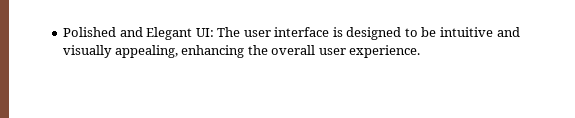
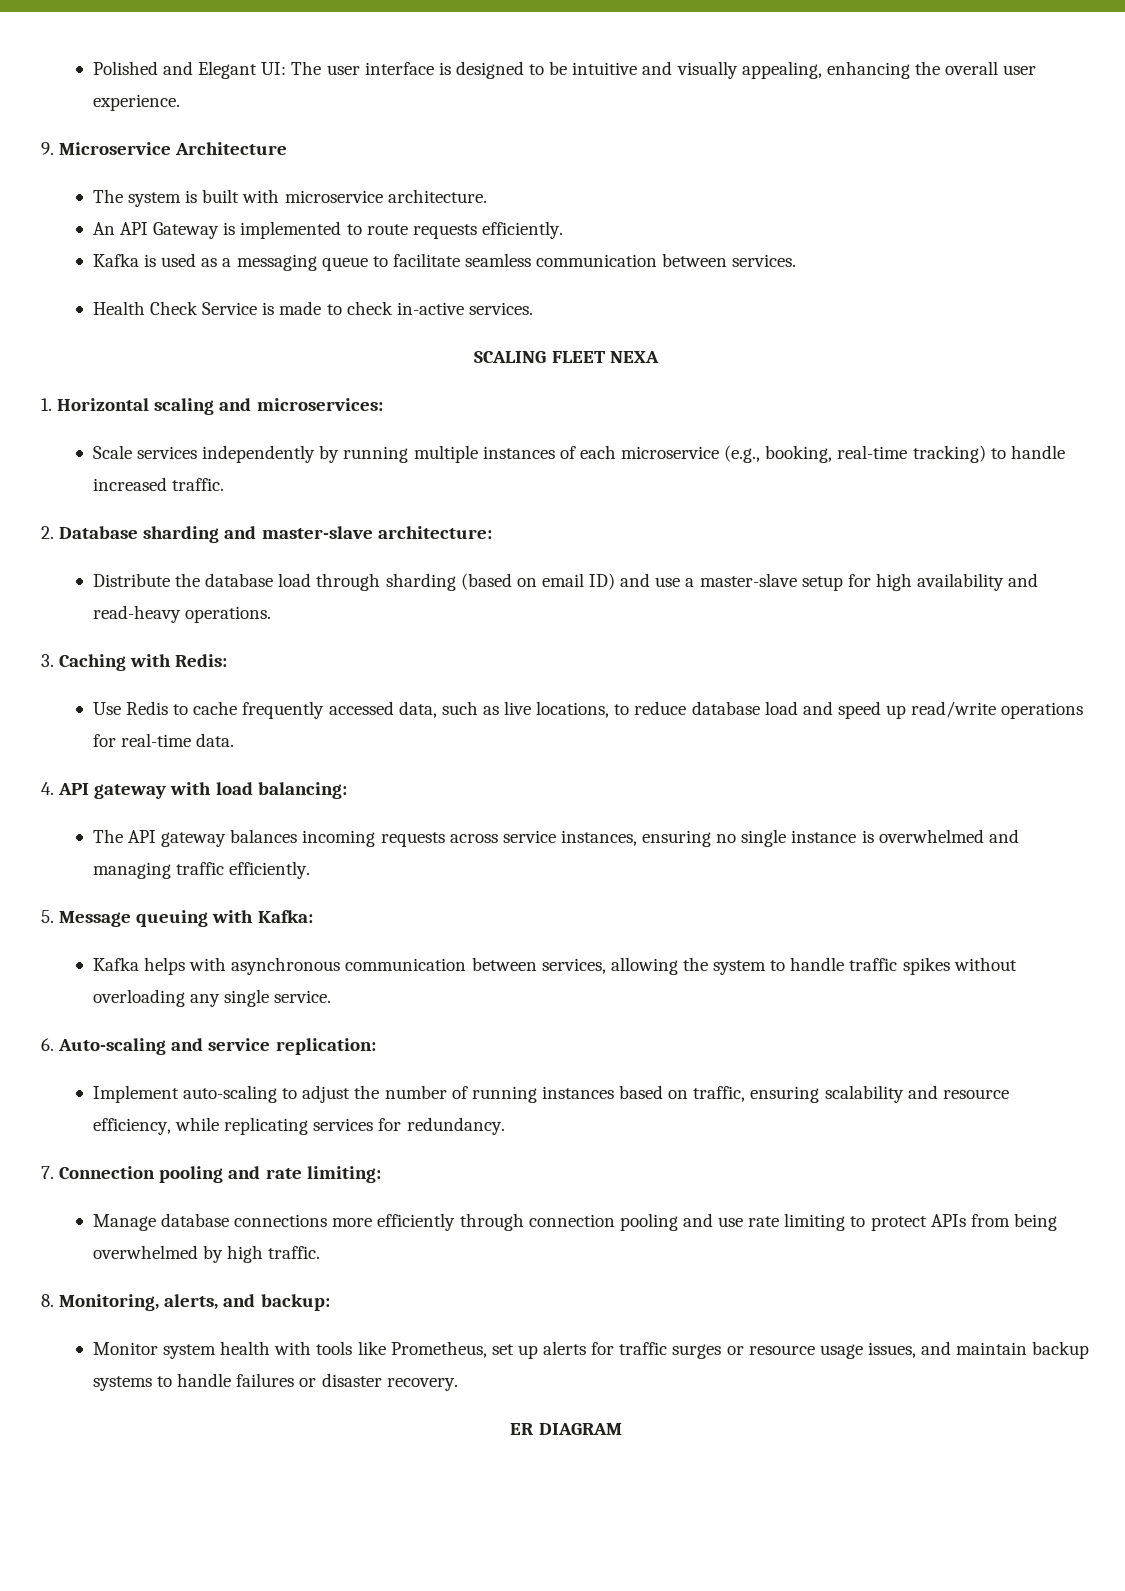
+ 9. Microservice Architecture
+ The system is built with microservice architecture.
+ An API Gateway is implemented to route requests efficiently.
+ Kafka is used as a messaging queue to facilitate seamless communication between services.
+ Health Check Service is made to check in-active services.
+ SCALING FLEET NEXA
+ 1. Horizontal scaling and microservices:
+ Scale services independently by running multiple instances of each microservice (e.g., booking, real-time tracking) to handle increased traffic.
+ 2. Database sharding and master-slave architecture:
+ Distribute the database load through sharding (based on email ID) and use a master-slave setup for high availability and read-heavy operations.
+ 3. Caching with Redis:
+ Use Redis to cache frequently accessed data, such as live locations, to reduce database load and speed up read/write operations for real-time data.
+ 4. API gateway with load balancing:
+ The API gateway balances incoming requests across service instances, ensuring no single instance is overwhelmed and managing traffic efficiently.
+ 5. Message queuing with Kafka:
+ Kafka helps with asynchronous communication between services, allowing the system to handle traffic spikes without overloading any single service.
+ 6. Auto-scaling and service replication:
+ Implement auto-scaling to adjust the number of running instances based on traffic, ensuring scalability and resource efficiency, while replicating services for redundancy.
+ 7. Connection pooling and rate limiting:
+ Manage database connections more efficiently through connection pooling and use rate limiting to protect APIs from being overwhelmed by high traffic.
+ 8. Monitoring, alerts, and backup:
+ Monitor system health with tools like Prometheus, set up alerts for traffic surges or resource usage issues, and maintain backup systems to handle failures or disaster recovery.
+ ER DIAGRAM

